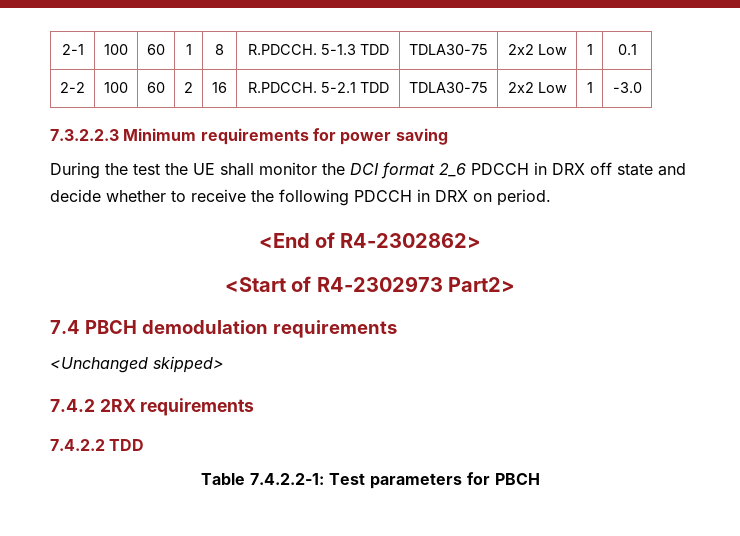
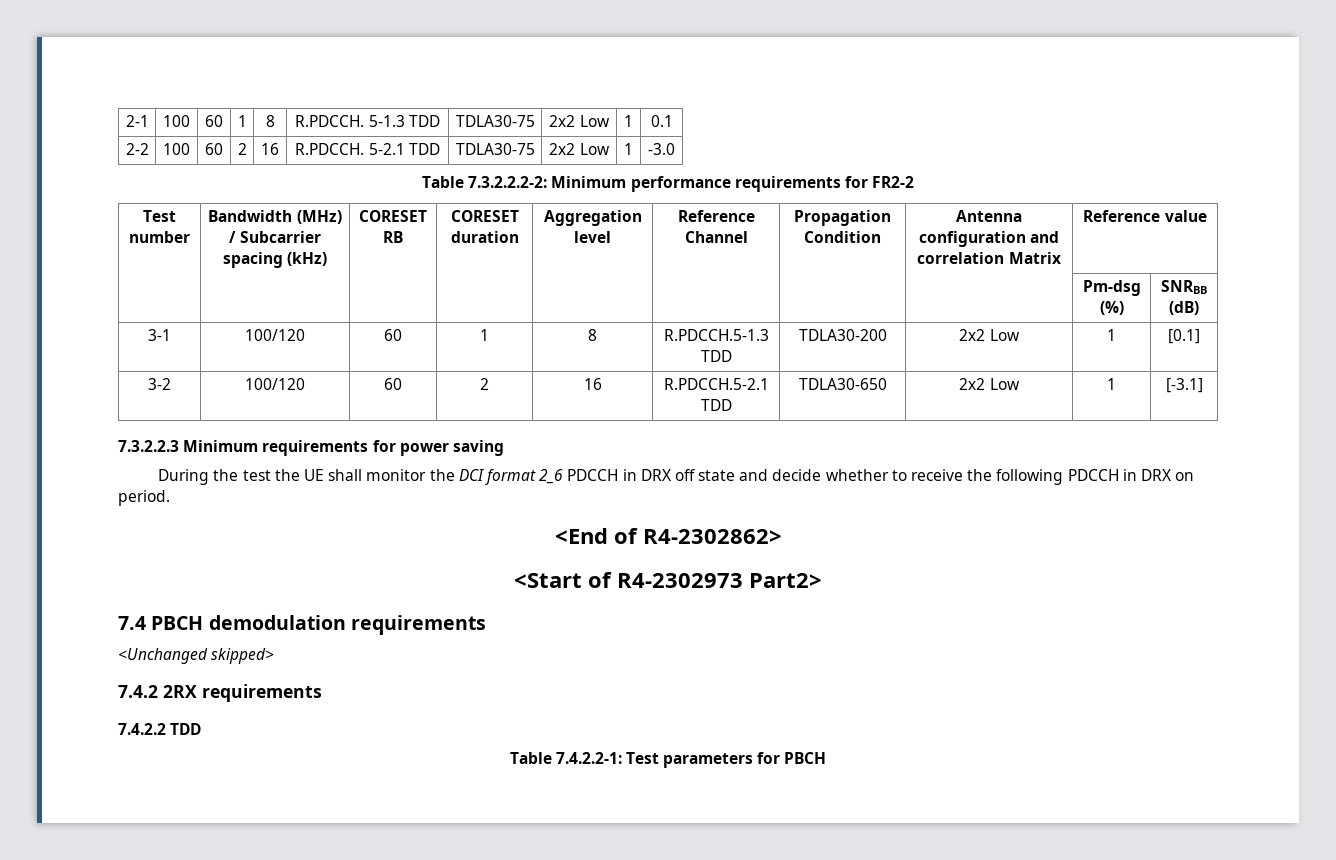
+ Table 7.3.2.2.2-2: Minimum performance requirements for FR2-2
+ Test number | Bandwidth (MHz) / Subcarrier spacing (kHz) | CORESET RB | CORESET duration | Aggregation level | Reference Channel | Propagation Condition | Antenna configuration and correlation Matrix | Reference value
+ | | | | | | | | Pm-dsg (%) | SNRBB (dB)
+ 3-1 | 100/120 | 60 | 1 | 8 | R.PDCCH.5-1.3 TDD | TDLA30-200 | 2x2 Low | 1 | [0.1]
+ 3-2 | 100/120 | 60 | 2 | 16 | R.PDCCH.5-2.1 TDD | TDLA30-650 | 2x2 Low | 1 | [-3.1]

